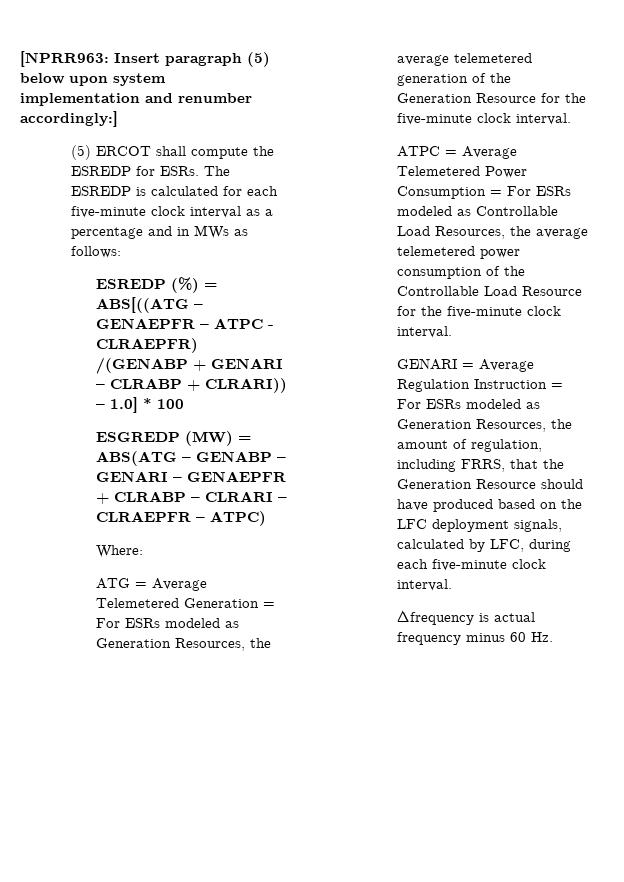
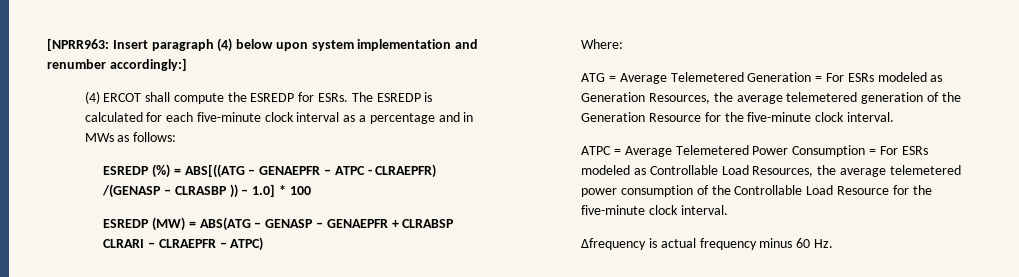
- [NPRR963: Insert paragraph (5) below upon system implementation and renumber accordingly:]
+ [NPRR963: Insert paragraph (4) below upon system implementation and renumber accordingly:]
- (5) ERCOT shall compute the ESREDP for ESRs.
+ (4) ERCOT shall compute the ESREDP for ESRs.
- ESREDP (%) = ABS[((ATG – GENAEPFR – ATPC - CLRAEPFR) /(GENABP + GENARI – CLRABP + CLRARI)) – 1.0] * 100
+ ESREDP (%) = ABS[((ATG – GENAEPFR – ATPC - CLRAEPFR) /(GENASP – CLRASBP )) – 1.0] * 100
- ESGREDP (MW) = ABS(ATG – GENABP – GENARI – GENAEPFR + CLRABP – CLRARI – CLRAEPFR – ATPC)
+ ESREDP (MW) = ABS(ATG – GENASP – GENAEPFR + CLRABSP CLRARI – CLRAEPFR – ATPC)
- GENARI = Average Regulation Instruction = For ESRs modeled as Generation Resources, the amount of regulation, including FRRS, that the Generation Resource should have produced based on the LFC deployment signals, calculated by LFC, during each five-minute clock interval.

